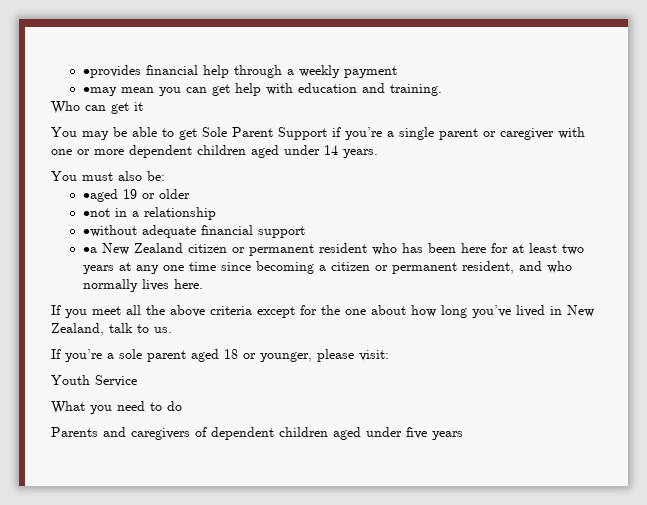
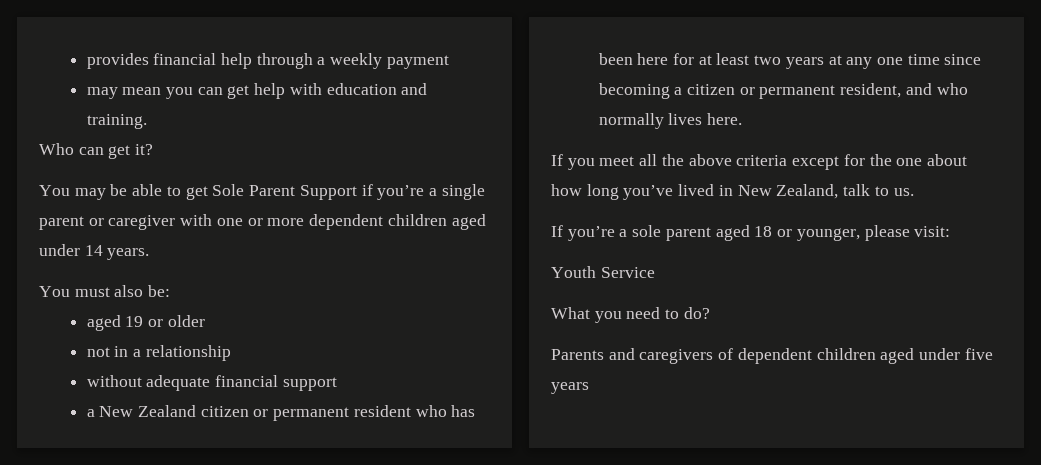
- •provides financial help through a weekly payment
+ provides financial help through a weekly payment
- •may mean you can get help with education and training.
+ may mean you can get help with education and training.
- Who can get it
+ Who can get it?
- •aged 19 or older
+ aged 19 or older
- •not in a relationship
+ not in a relationship
- •without adequate financial support
+ without adequate financial support
- •a New Zealand citizen or permanent resident who has been here for at least two years at any one time since becoming a citizen or permanent resident, and who normally lives here.
+ a New Zealand citizen or permanent resident who has been here for at least two years at any one time since becoming a citizen or permanent resident, and who normally lives here.
- What you need to do
+ What you need to do?

